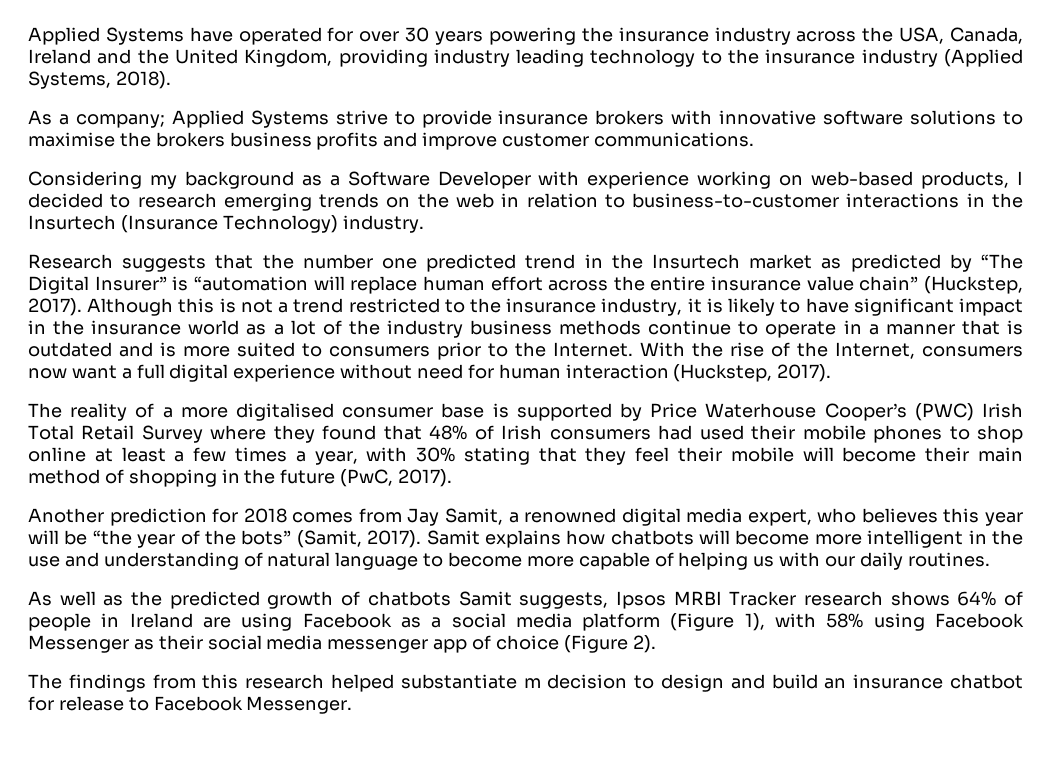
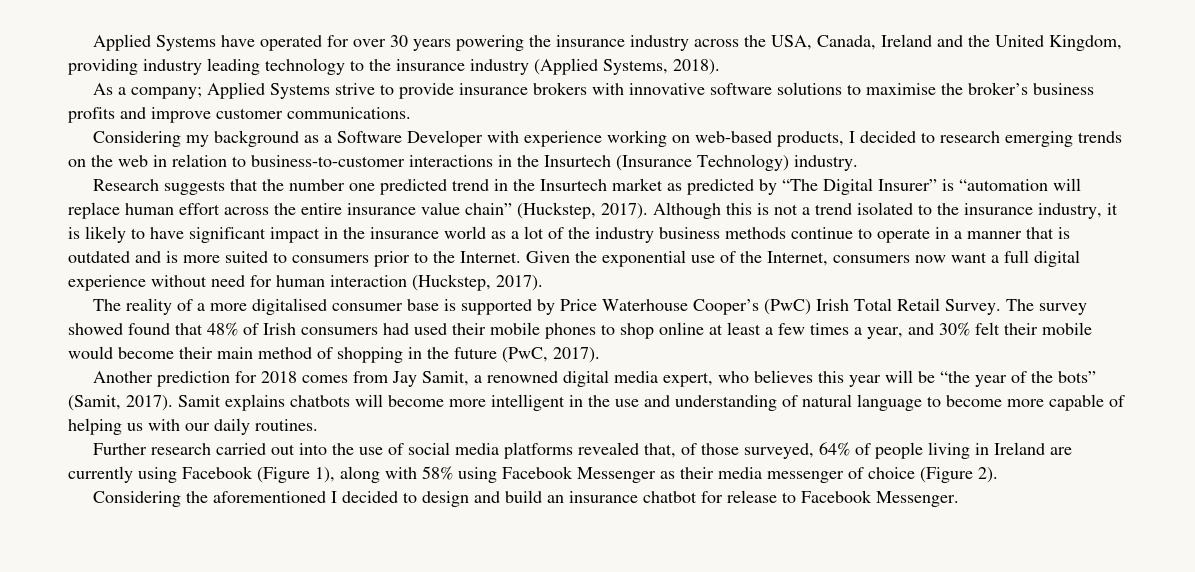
- As a company; Applied Systems strive to provide insurance brokers with innovative software solutions to maximise the brokers business profits and improve customer communications.
+ As a company; Applied Systems strive to provide insurance brokers with innovative software solutions to maximise the broker’s business profits and improve customer communications.
- Although this is not a trend restricted to the insurance industry, it is likely to have significant impact in the insurance world as a lot of the industry business methods continue to operate in a manner that is outdated and is more suited to consumers prior to the Internet.
+ Although this is not a trend isolated to the insurance industry, it is likely to have significant impact in the insurance world as a lot of the industry business methods continue to operate in a manner that is outdated and is more suited to consumers prior to the Internet.
- With the rise of the Internet, consumers now want a full digital experience without need for human interaction (Huckstep, 2017).
+ Given the exponential use of the Internet, consumers now want a full digital experience without need for human interaction (Huckstep, 2017).
- The reality of a more digitalised consumer base is supported by Price Waterhouse Cooper’s (PWC) Irish Total Retail Survey where they found that 48% of Irish consumers had used their mobile phones to shop online at least a few times a year, with 30% stating that they feel their mobile will become their main method of shopping in the future (PwC, 2017).
+ The reality of a more digitalised consumer base is supported by Price Waterhouse Cooper’s (PwC) Irish Total Retail Survey. The survey showed found that 48% of Irish consumers had used their mobile phones to shop online at least a few times a year, and 30% felt their mobile would become their main method of shopping in the future (PwC, 2017).
- Samit explains how chatbots will become more intelligent in the use and understanding of natural language to become more capable of helping us with our daily routines.
+ Samit explains chatbots will become more intelligent in the use and understanding of natural language to become more capable of helping us with our daily routines.
- As well as the predicted growth of chatbots Samit suggests, Ipsos MRBI Tracker research shows 64% of people in Ireland are using Facebook as a social media platform (Figure 1), with 58% using Facebook Messenger as their social media messenger app of choice (Figure 2).
+ Further research carried out into the use of social media platforms revealed that, of those surveyed, 64% of people living in Ireland are currently using Facebook (Figure 1), along with 58% using Facebook Messenger as their media messenger of choice (Figure 2).
- The findings from this research helped substantiate m decision to design and build an insurance chatbot for release to Facebook Messenger.
+ Considering the aforementioned I decided to design and build an insurance chatbot for release to Facebook Messenger.

